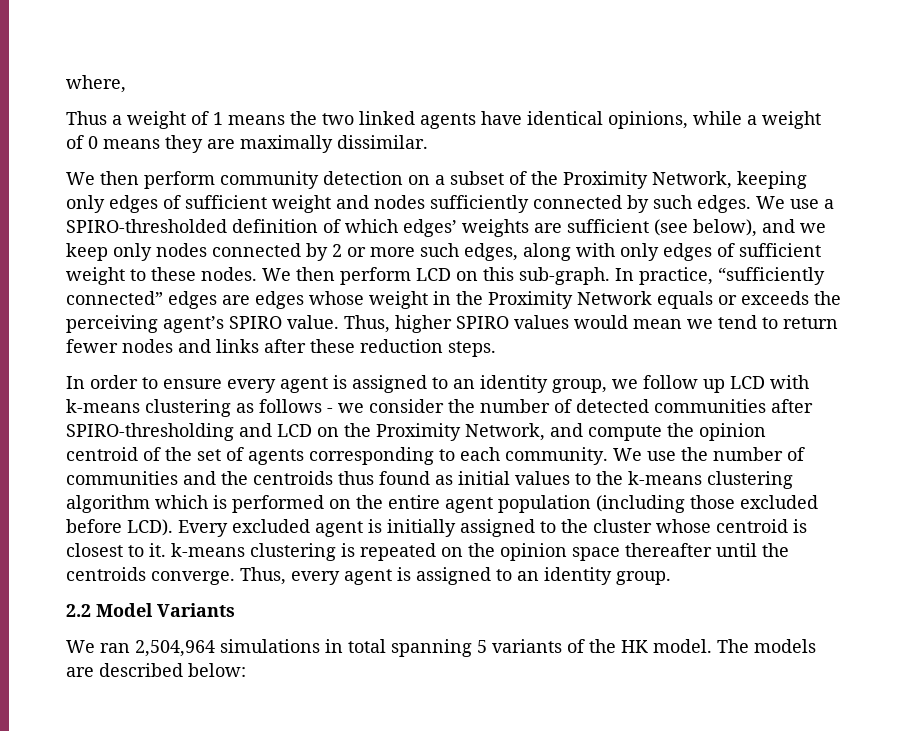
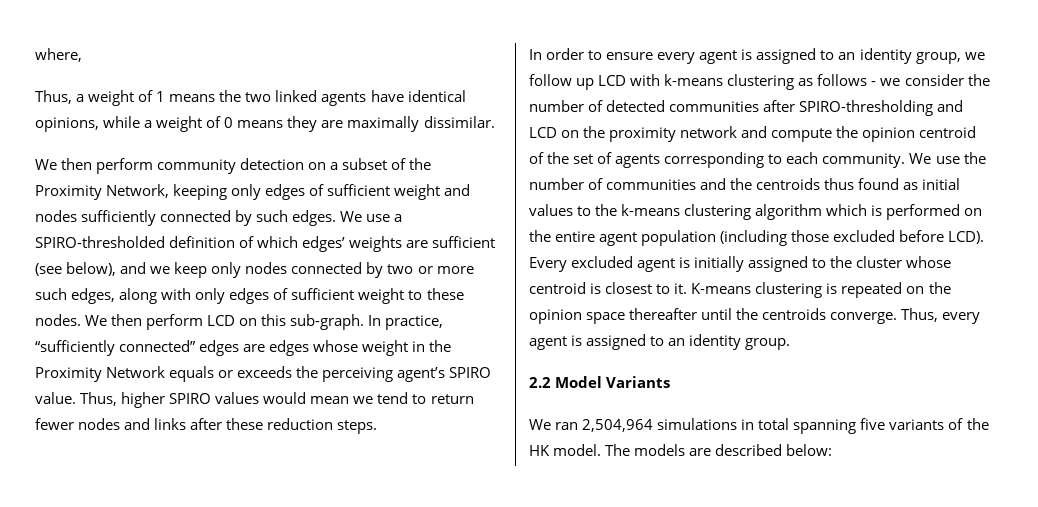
- Thus a weight of 1 means the two linked agents have identical opinions, while a weight of 0 means they are maximally dissimilar.
+ Thus, a weight of 1 means the two linked agents have identical opinions, while a weight of 0 means they are maximally dissimilar.
- We use a SPIRO-thresholded definition of which edges’ weights are sufficient (see below), and we keep only nodes connected by 2 or more such edges, along with only edges of sufficient weight to these nodes.
+ We use a SPIRO-thresholded definition of which edges’ weights are sufficient (see below), and we keep only nodes connected by two or more such edges, along with only edges of sufficient weight to these nodes.
- In order to ensure every agent is assigned to an identity group, we follow up LCD with k-means clustering as follows - we consider the number of detected communities after SPIRO-thresholding and LCD on the Proximity Network, and compute the opinion centroid of the set of agents corresponding to each community.
+ In order to ensure every agent is assigned to an identity group, we follow up LCD with k-means clustering as follows - we consider the number of detected communities after SPIRO-thresholding and LCD on the proximity network and compute the opinion centroid of the set of agents corresponding to each community.
- Every excluded agent is initially assigned to the cluster whose centroid is closest to it. k-means clustering is repeated on the opinion space thereafter until the centroids converge.
+ Every excluded agent is initially assigned to the cluster whose centroid is closest to it. K-means clustering is repeated on the opinion space thereafter until the centroids converge.
- We ran 2,504,964 simulations in total spanning 5 variants of the HK model.
+ We ran 2,504,964 simulations in total spanning five variants of the HK model.

